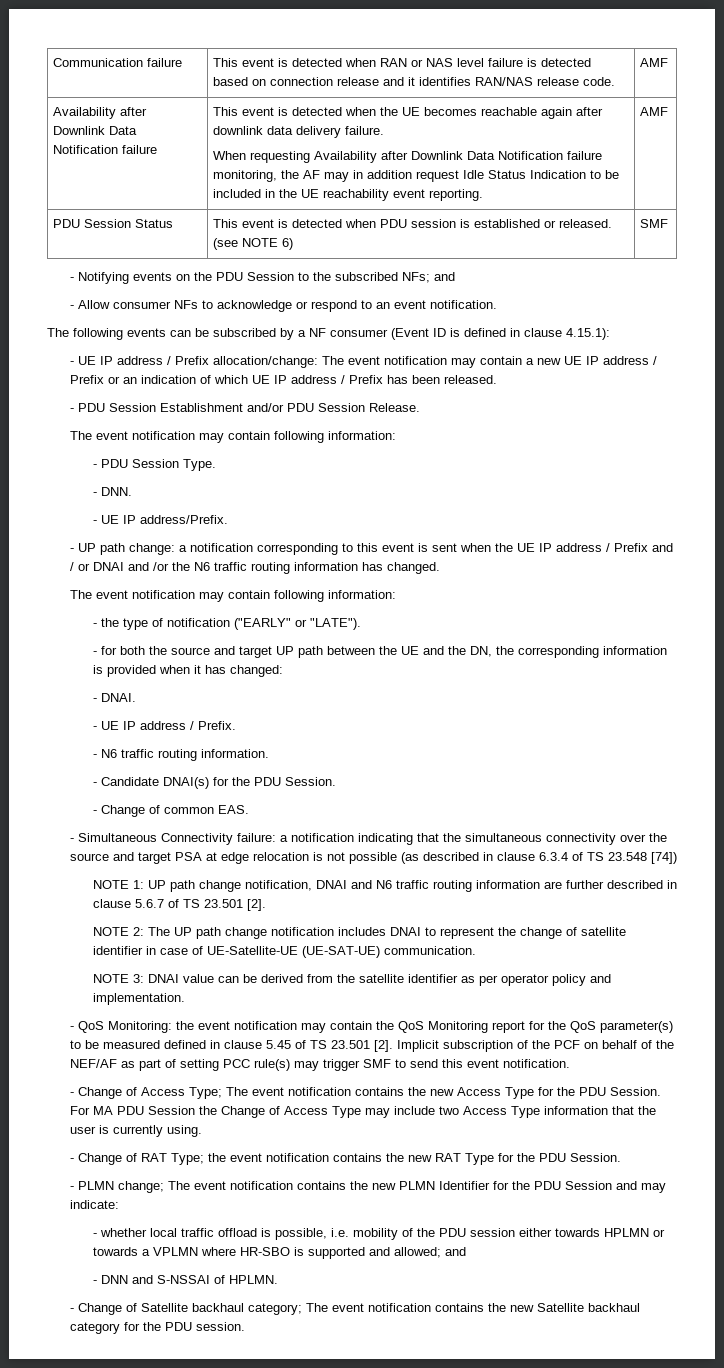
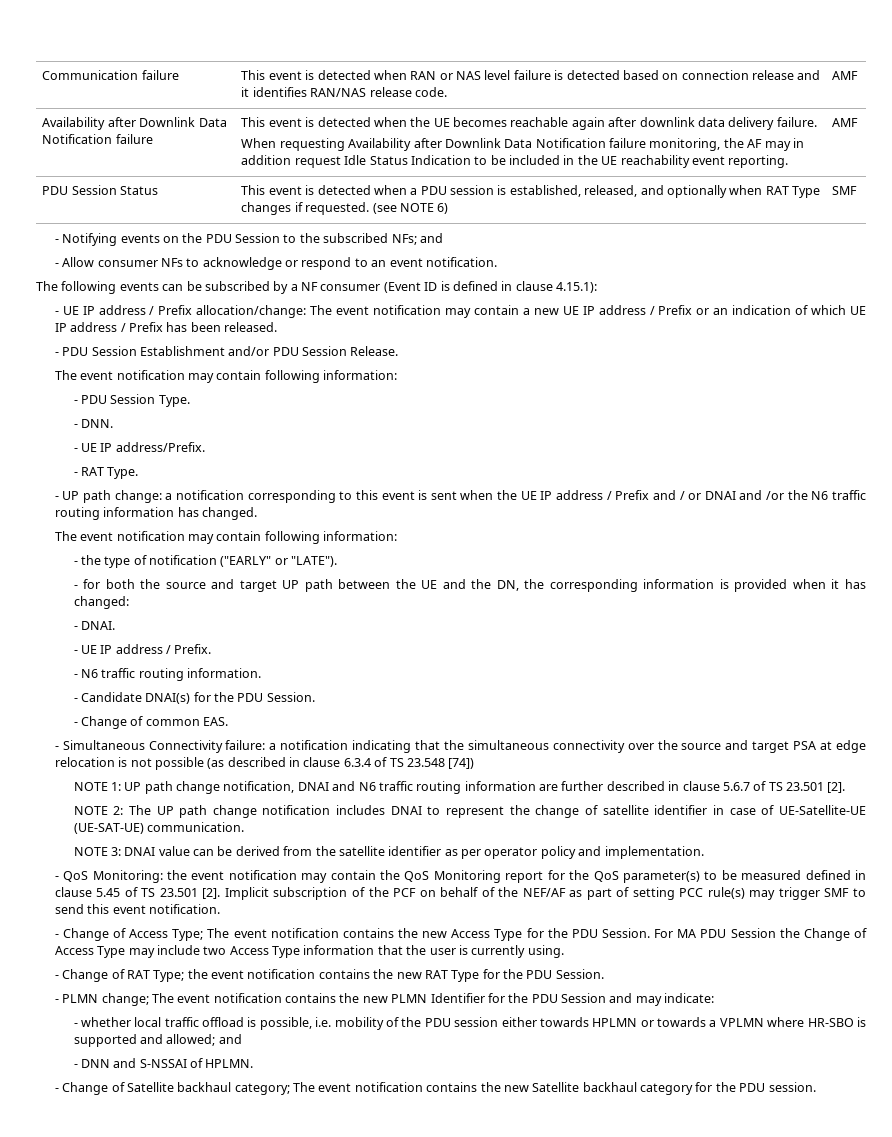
- PDU Session Status | This event is detected when PDU session is established or released. (see NOTE 6) | SMF
+ PDU Session Status | This event is detected when a PDU session is established, released, and optionally when RAT Type changes if requested. (see NOTE 6) | SMF
+ - RAT Type.

